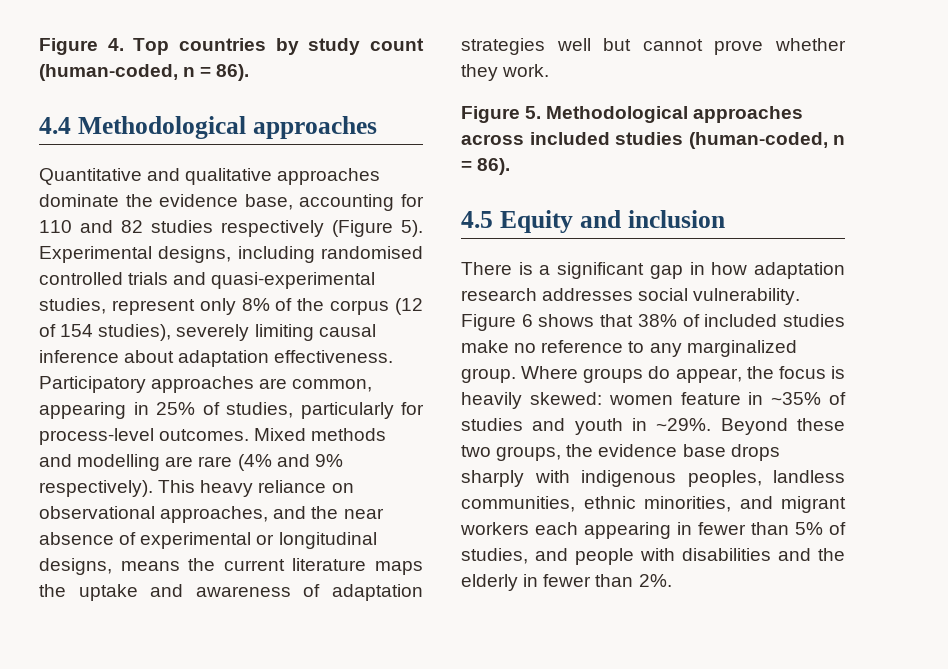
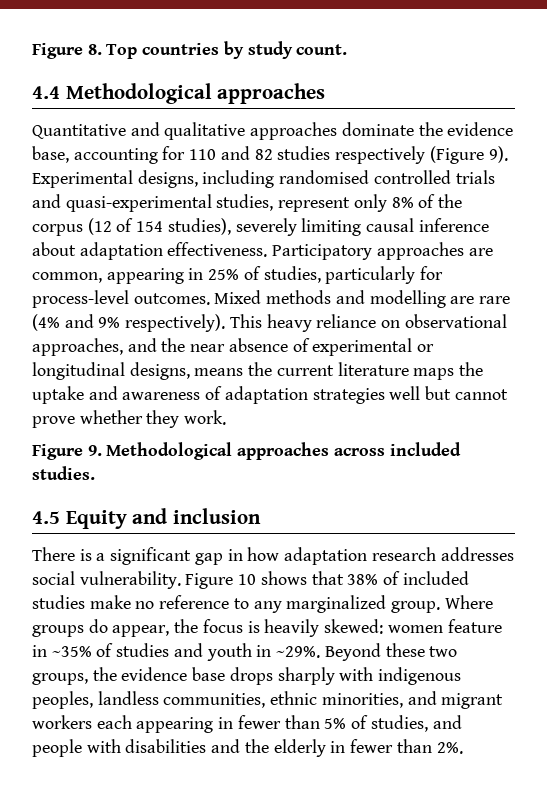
- Figure 4. Top countries by study count (human-coded, n = 86).
+ Figure 8. Top countries by study count.
- Quantitative and qualitative approaches dominate the evidence base, accounting for 110 and 82 studies respectively (Figure 5).
+ Quantitative and qualitative approaches dominate the evidence base, accounting for 110 and 82 studies respectively (Figure 9).
- Figure 5. Methodological approaches across included studies (human-coded, n = 86).
+ Figure 9. Methodological approaches across included studies.
- Figure 6 shows that 38% of included studies make no reference to any marginalized group.
+ Figure 10 shows that 38% of included studies make no reference to any marginalized group.

